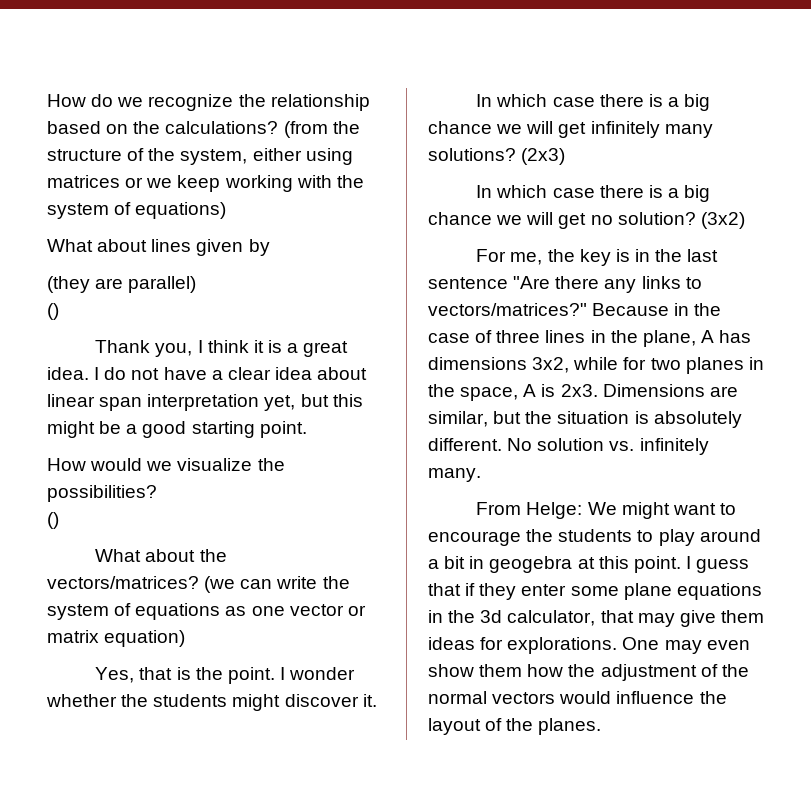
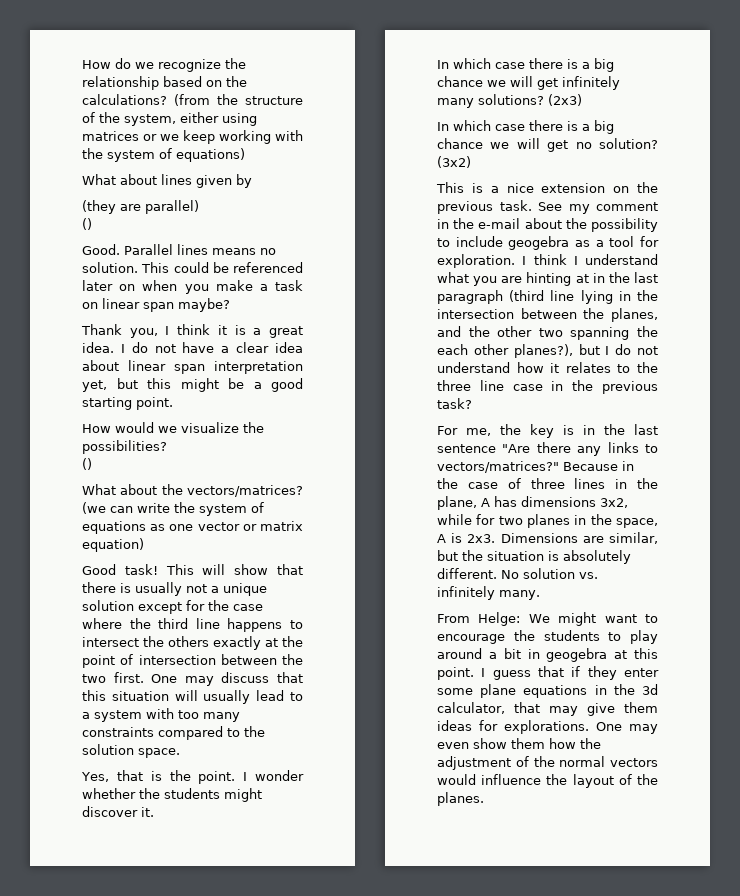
+ Good. Parallel lines means no solution. This could be referenced later on when you make a task on linear span maybe?
+ Good task! This will show that there is usually not a unique solution except for the case where the third line happens to intersect the others exactly at the point of intersection between the two first. One may discuss that this situation will usually lead to a system with too many constraints compared to the solution space.
+ This is a nice extension on the previous task. See my comment in the e-mail about the possibility to include geogebra as a tool for exploration. I think I understand what you are hinting at in the last paragraph (third line lying in the intersection between the planes, and the other two spanning the each other planes?), but I do not understand how it relates to the three line case in the previous task?

